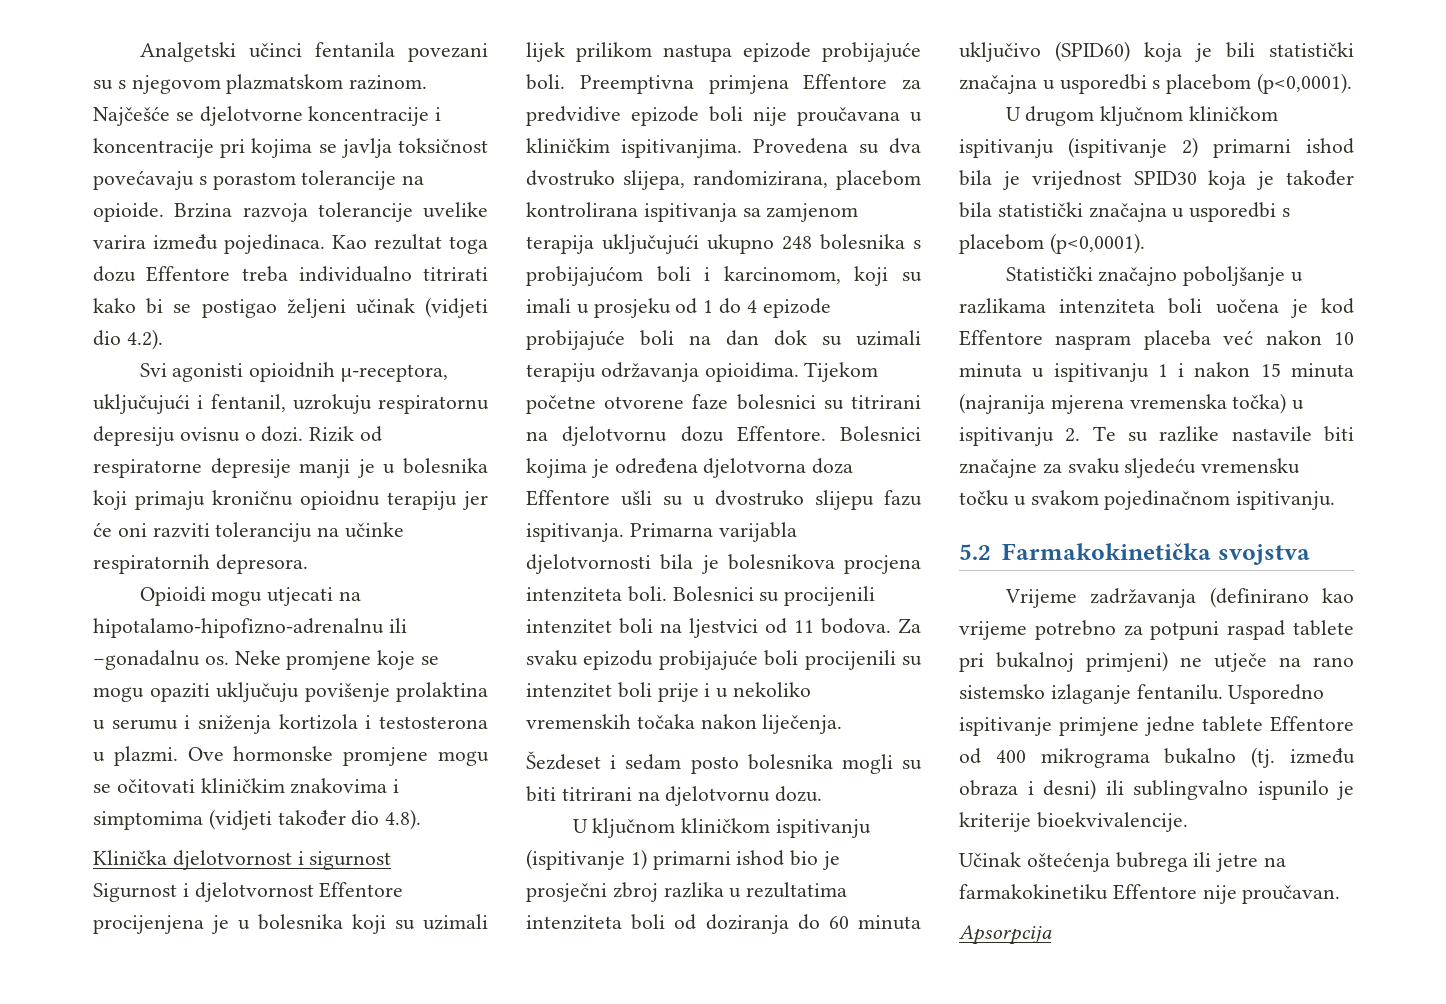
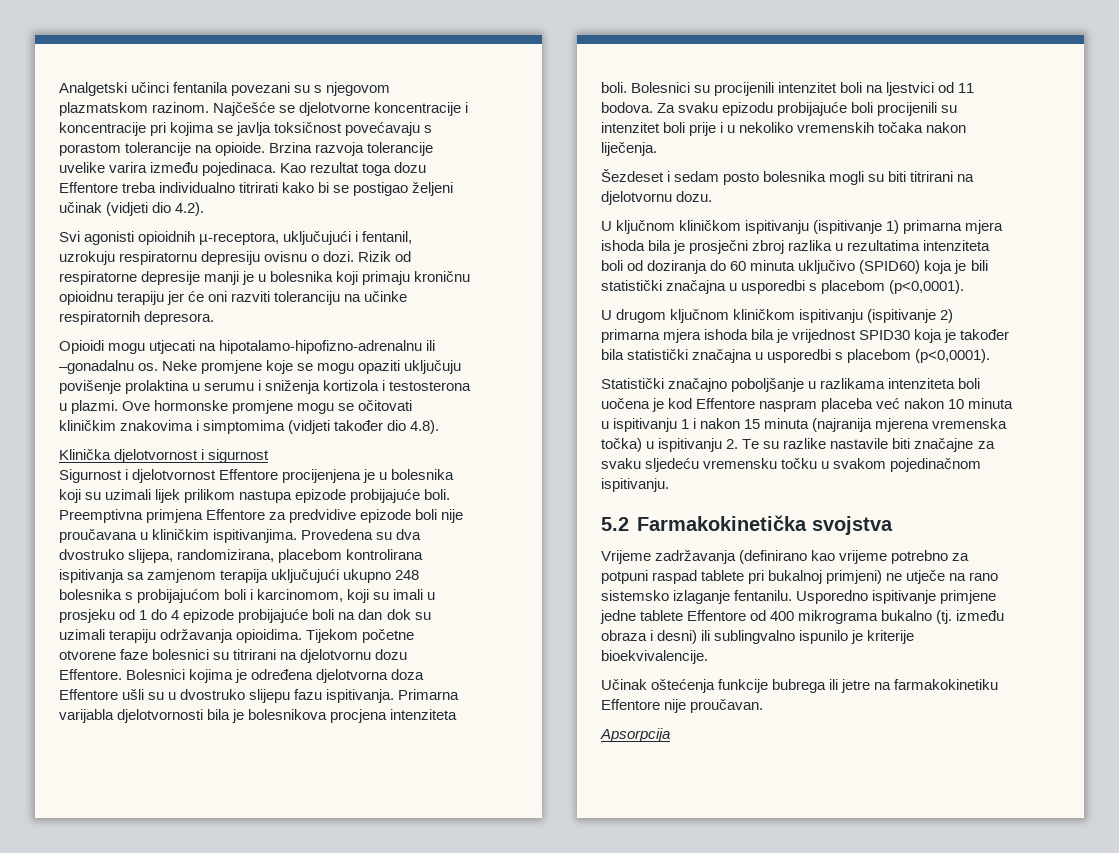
- U ključnom kliničkom ispitivanju (ispitivanje 1) primarni ishod bio je prosječni zbroj razlika u rezultatima intenziteta boli od doziranja do 60 minuta uključivo (SPID60) koja je bili statistički značajna u usporedbi s placebom (p<0,0001).
+ U ključnom kliničkom ispitivanju (ispitivanje 1) primarna mjera ishoda bila je prosječni zbroj razlika u rezultatima intenziteta boli od doziranja do 60 minuta uključivo (SPID60) koja je bili statistički značajna u usporedbi s placebom (p<0,0001).
- U drugom ključnom kliničkom ispitivanju (ispitivanje 2) primarni ishod bila je vrijednost SPID30 koja je također bila statistički značajna u usporedbi s placebom (p<0,0001).
+ U drugom ključnom kliničkom ispitivanju (ispitivanje 2) primarna mjera ishoda bila je vrijednost SPID30 koja je također bila statistički značajna u usporedbi s placebom (p<0,0001).
- Učinak oštećenja bubrega ili jetre na farmakokinetiku Effentore nije proučavan.
+ Učinak oštećenja funkcije bubrega ili jetre na farmakokinetiku Effentore nije proučavan.

